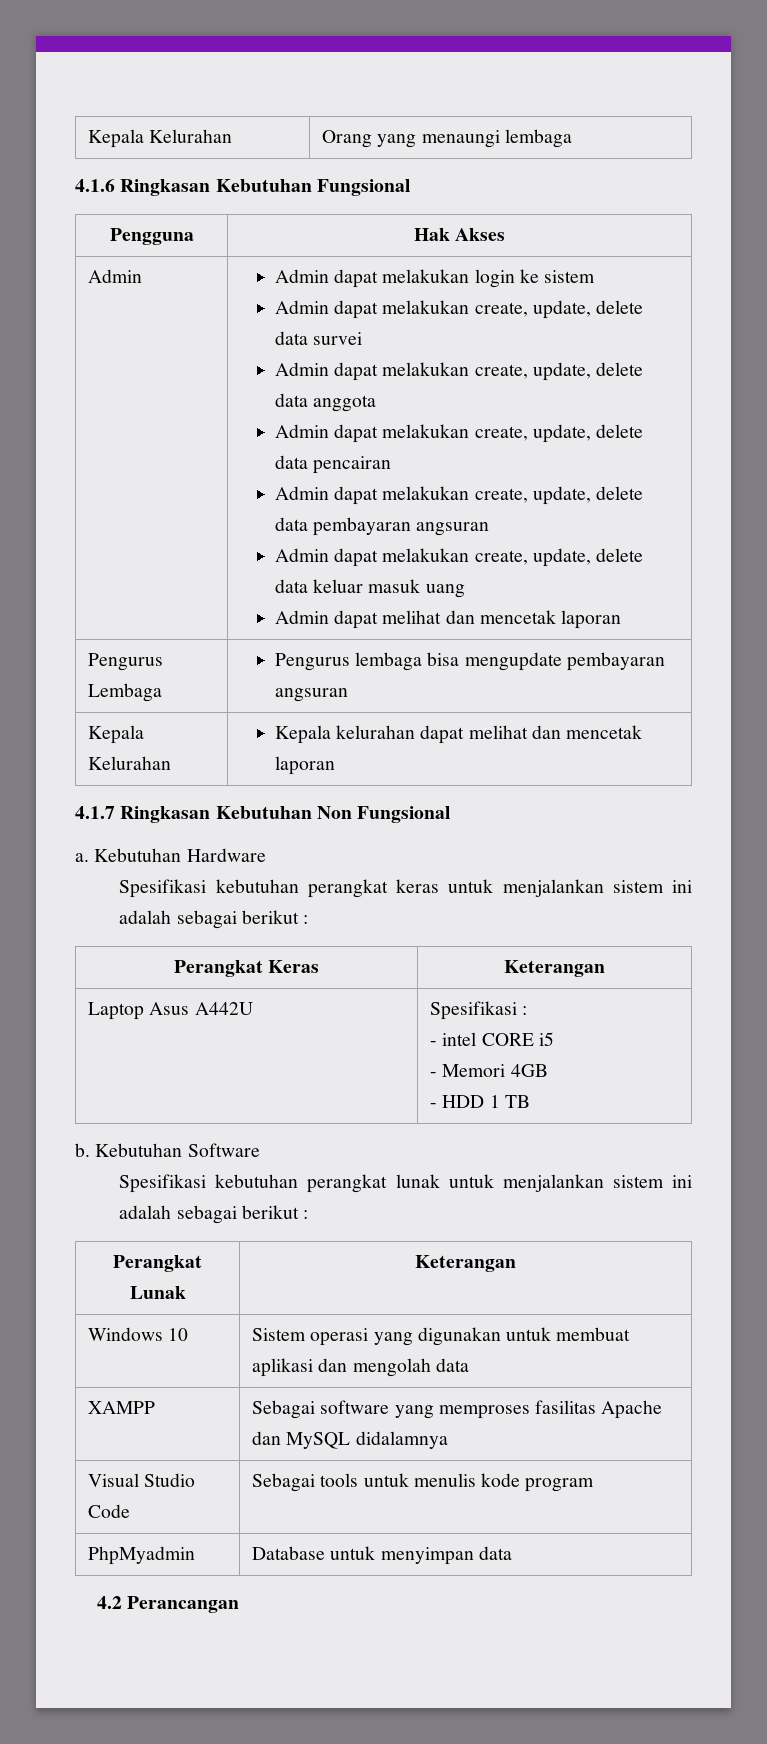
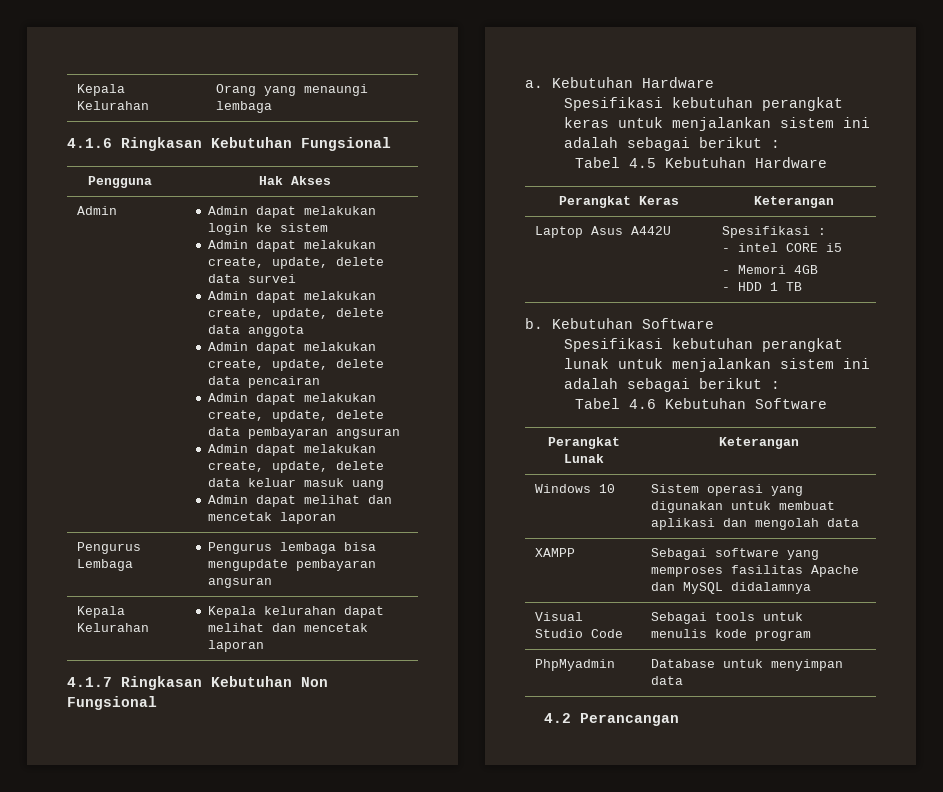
+ Tabel 4.5 Kebutuhan Hardware
+ Tabel 4.6 Kebutuhan Software

